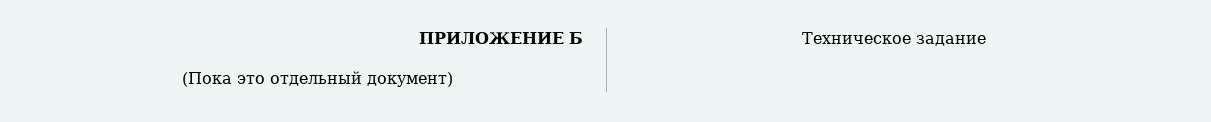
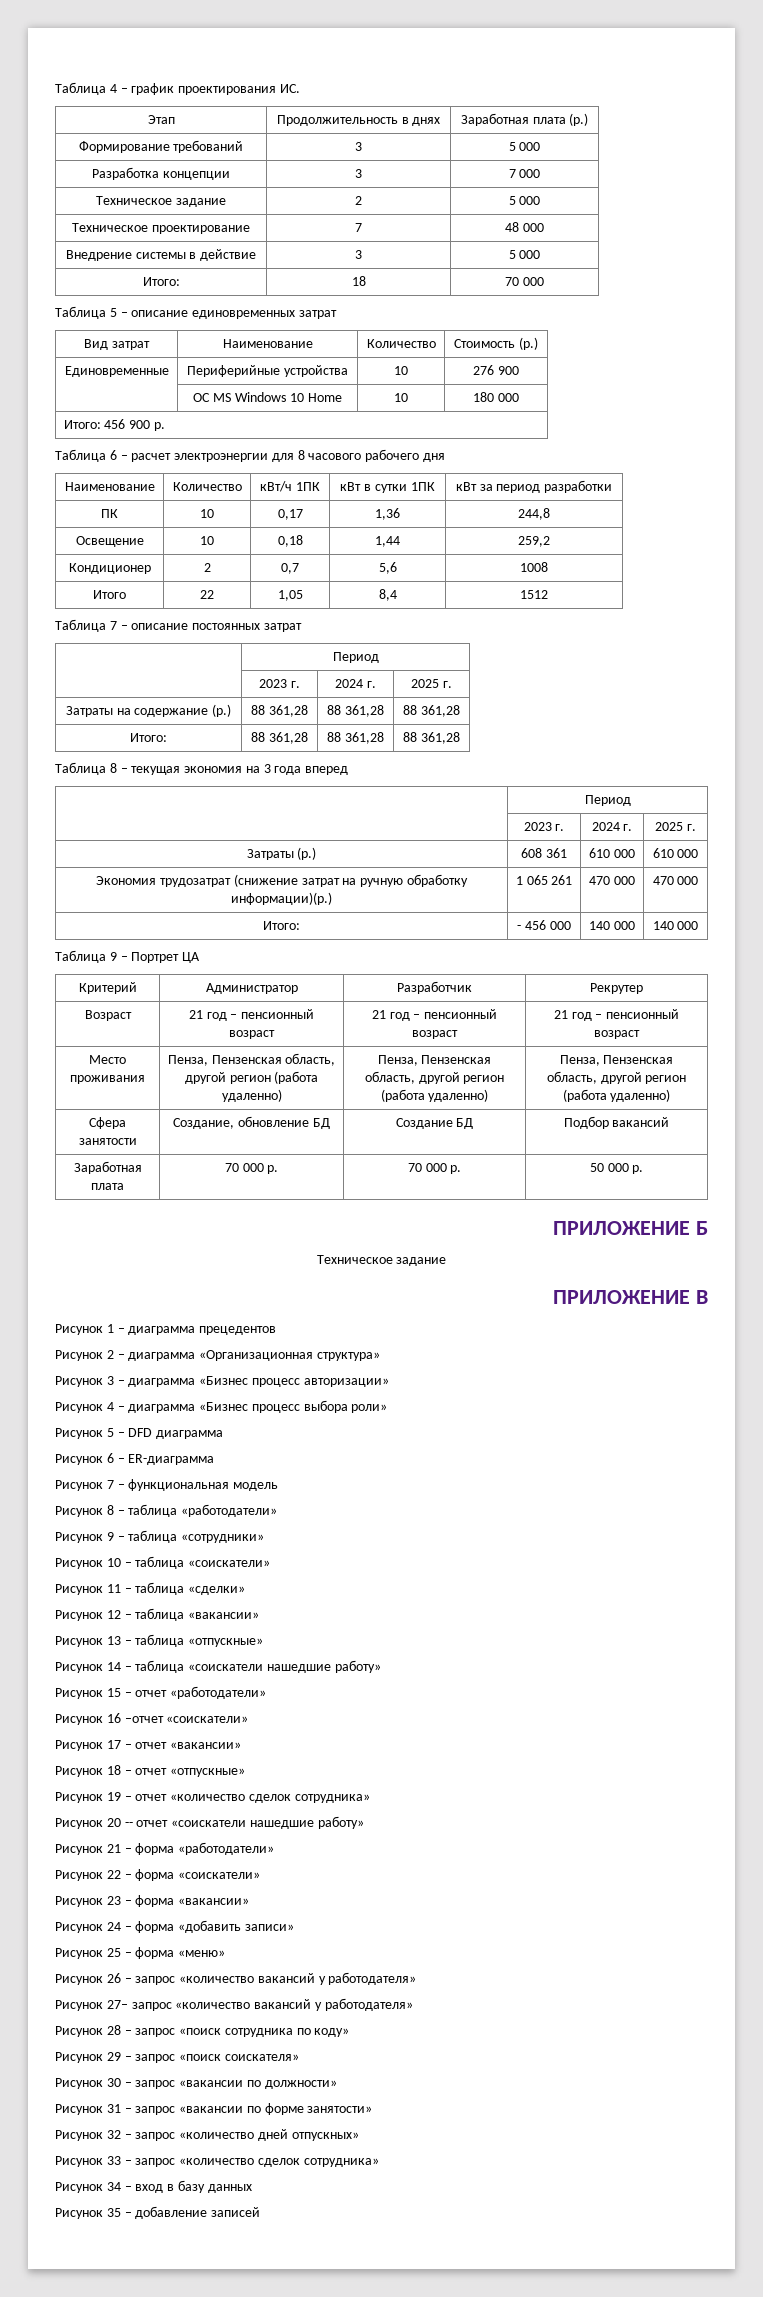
+ Таблица 4 – график проектирования ИС.
+ Этап | Продолжительность в днях | Заработная плата (р.)
+ Формирование требований | 3 | 5 000
+ Разработка концепции | 3 | 7 000
+ Техническое задание | 2 | 5 000
+ Техническое проектирование | 7 | 48 000
+ Внедрение системы в действие | 3 | 5 000
+ Итого: | 18 | 70 000
+ Таблица 5 – описание единовременных затрат
+ Вид затрат | Наименование | Количество | Стоимость (р.)
+ Единовременные | Периферийные устройства | 10 | 276 900
+ | ОС MS Windows 10 Home | 10 | 180 000
+ Итого: 456 900 р.
+ Таблица 6 – расчет электроэнергии для 8 часового рабочего дня
+ Наименование | Количество | кВт/ч 1ПК | кВт в сутки 1ПК | кВт за период разработки
+ ПК | 10 | 0,17 | 1,36 | 244,8
+ Освещение | 10 | 0,18 | 1,44 | 259,2
+ Кондиционер | 2 | 0,7 | 5,6 | 1008
+ Итого | 22 | 1,05 | 8,4 | 1512
+ Таблица 7 – описание постоянных затрат
+ | Период
+ | 2023 г. | 2024 г. | 2025 г.
+ Затраты на содержание (р.) | 88 361,28 | 88 361,28 | 88 361,28
+ Итого: | 88 361,28 | 88 361,28 | 88 361,28
+ Таблица 8 – текущая экономия на 3 года вперед
+ | Период
+ | 2023 г. | 2024 г. | 2025 г.
+ Затраты (р.) | 608 361 | 610 000 | 610 000
+ Экономия трудозатрат (снижение затрат на ручную обработку информации)(р.) | 1 065 261 | 470 000 | 470 000
+ Итого: | - 456 000 | 140 000 | 140 000
+ Таблица 9 – Портрет ЦА
+ Критерий | Администратор | Разработчик | Рекрутер
+ Возраст | 21 год – пенсионный возраст | 21 год – пенсионный возраст | 21 год – пенсионный возраст
+ Место проживания | Пенза, Пензенская область, другой регион (работа удаленно) | Пенза, Пензенская область, другой регион (работа удаленно) | Пенза, Пензенская область, другой регион (работа удаленно)
+ Сфера занятости | Создание, обновление БД | Создание БД | Подбор вакансий
+ Заработная плата | 70 000 р. | 70 000 р. | 50 000 р.
  ПРИЛОЖЕНИЕ Б
- (Пока это отдельный документ)
  Техническое задание
+ ПРИЛОЖЕНИЕ В
+ Рисунок 1 – диаграмма прецедентов
+ Рисунок 2 – диаграмма «Организационная структура»
+ Рисунок 3 – диаграмма «Бизнес процесс авторизации»
+ Рисунок 4 – диаграмма «Бизнес процесс выбора роли»
+ Рисунок 5 – DFD диаграмма
+ Рисунок 6 – ER-диаграмма
+ Рисунок 7 – функциональная модель
+ Рисунок 8 – таблица «работодатели»
+ Рисунок 9 – таблица «сотрудники»
+ Рисунок 10 – таблица «соискатели»
+ Рисунок 11 – таблица «сделки»
+ Рисунок 12 – таблица «вакансии»
+ Рисунок 13 – таблица «отпускные»
+ Рисунок 14 – таблица «соискатели нашедшие работу»
+ Рисунок 15 – отчет «работодатели»
+ Рисунок 16 –отчет «соискатели»
+ Рисунок 17 – отчет «вакансии»
+ Рисунок 18 – отчет «отпускные»
+ Рисунок 19 – отчет «количество сделок сотрудника»
+ Рисунок 20 -- отчет «соискатели нашедшие работу»
+ Рисунок 21 – форма «работодатели»
+ Рисунок 22 – форма «соискатели»
+ Рисунок 23 – форма «вакансии»
+ Рисунок 24 – форма «добавить записи»
+ Рисунок 25 – форма «меню»
+ Рисунок 26 – запрос «количество вакансий у работодателя»
+ Рисунок 27– запрос «количество вакансий у работодателя»
+ Рисунок 28 – запрос «поиск сотрудника по коду»
+ Рисунок 29 – запрос «поиск соискателя»
+ Рисунок 30 – запрос «вакансии по должности»
+ Рисунок 31 – запрос «вакансии по форме занятости»
+ Рисунок 32 – запрос «количество дней отпускных»
+ Рисунок 33 – запрос «количество сделок сотрудника»
+ Рисунок 34 – вход в базу данных
+ Рисунок 35 – добавление записей

